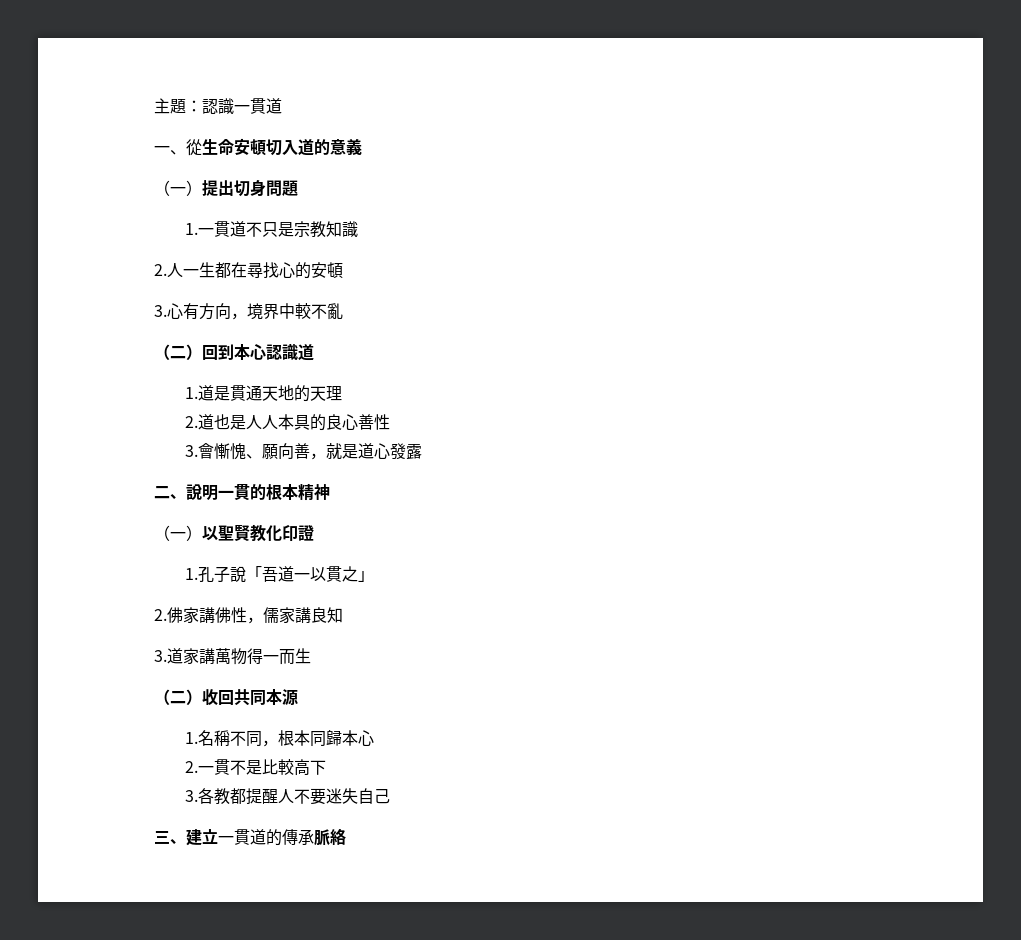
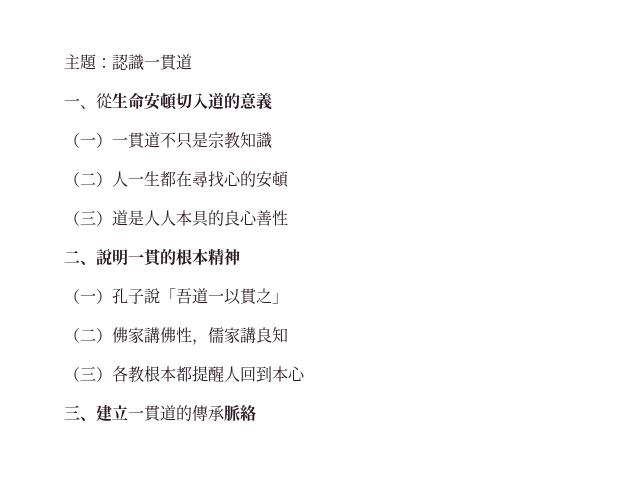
- （一）提出切身問題
- 1.一貫道不只是宗教知識
+ （一）一貫道不只是宗教知識
- 2.人一生都在尋找心的安頓
+ （二）人一生都在尋找心的安頓
- 3.心有方向，境界中較不亂
- （二）回到本心認識道
- 1.道是貫通天地的天理
- 2.道也是人人本具的良心善性
+ （三）道是人人本具的良心善性
- 3.會慚愧、願向善，就是道心發露
- （一）以聖賢教化印證
- 1.孔子說「吾道一以貫之」
+ （一）孔子說「吾道一以貫之」
- 2.佛家講佛性，儒家講良知
+ （二）佛家講佛性，儒家講良知
- 3.道家講萬物得一而生
- （二）收回共同本源
- 1.名稱不同，根本同歸本心
- 2.一貫不是比較高下
- 3.各教都提醒人不要迷失自己
+ （三）各教根本都提醒人回到本心

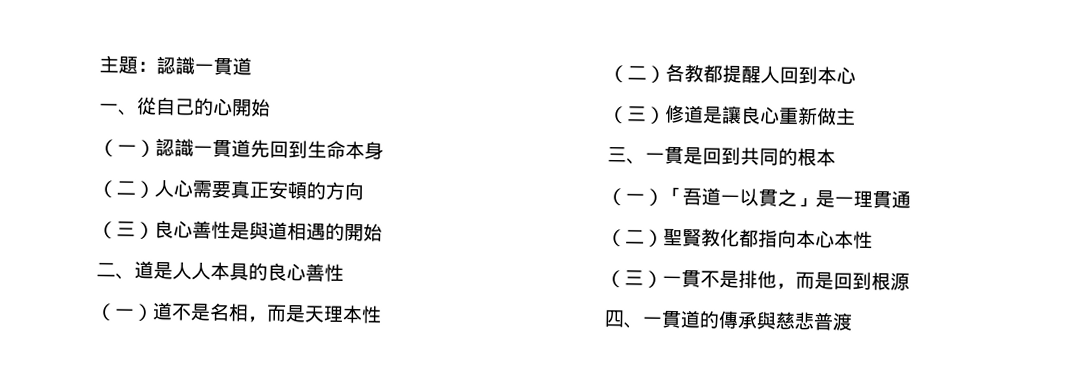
- 一、從生命安頓切入道的意義
- （一）一貫道不只是宗教知識
- （二）人一生都在尋找心的安頓
- （三）道是人人本具的良心善性
+ 一、從自己的心開始
+ （一）認識一貫道先回到生命本身
+ （二）人心需要真正安頓的方向
+ （三）良心善性是與道相遇的開始
+ 二、道是人人本具的良心善性
- 二、說明一貫的根本精神
- （一）孔子說「吾道一以貫之」
- （二）佛家講佛性，儒家講良知
- （三）各教根本都提醒人回到本心
- 三、建立一貫道的傳承脈絡
+ （一）道不是名相，而是天理本性
+ （二）各教都提醒人回到本心
+ （三）修道是讓良心重新做主
+ 三、一貫是回到共同的根本
+ （一）「吾道一以貫之」是一理貫通
+ （二）聖賢教化都指向本心本性
+ （三）一貫不是排他，而是回到根源
+ 四、一貫道的傳承與慈悲普渡

